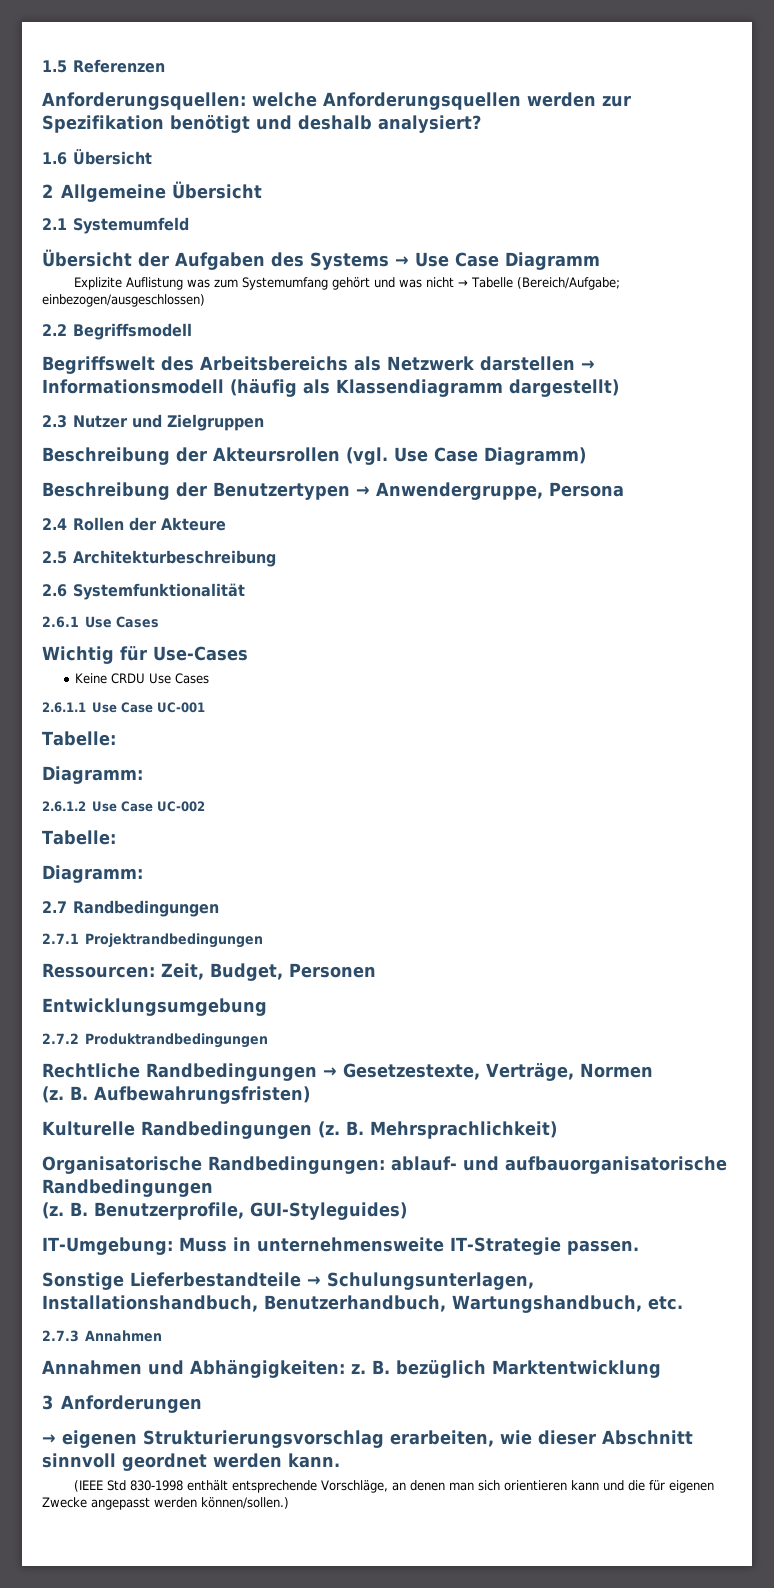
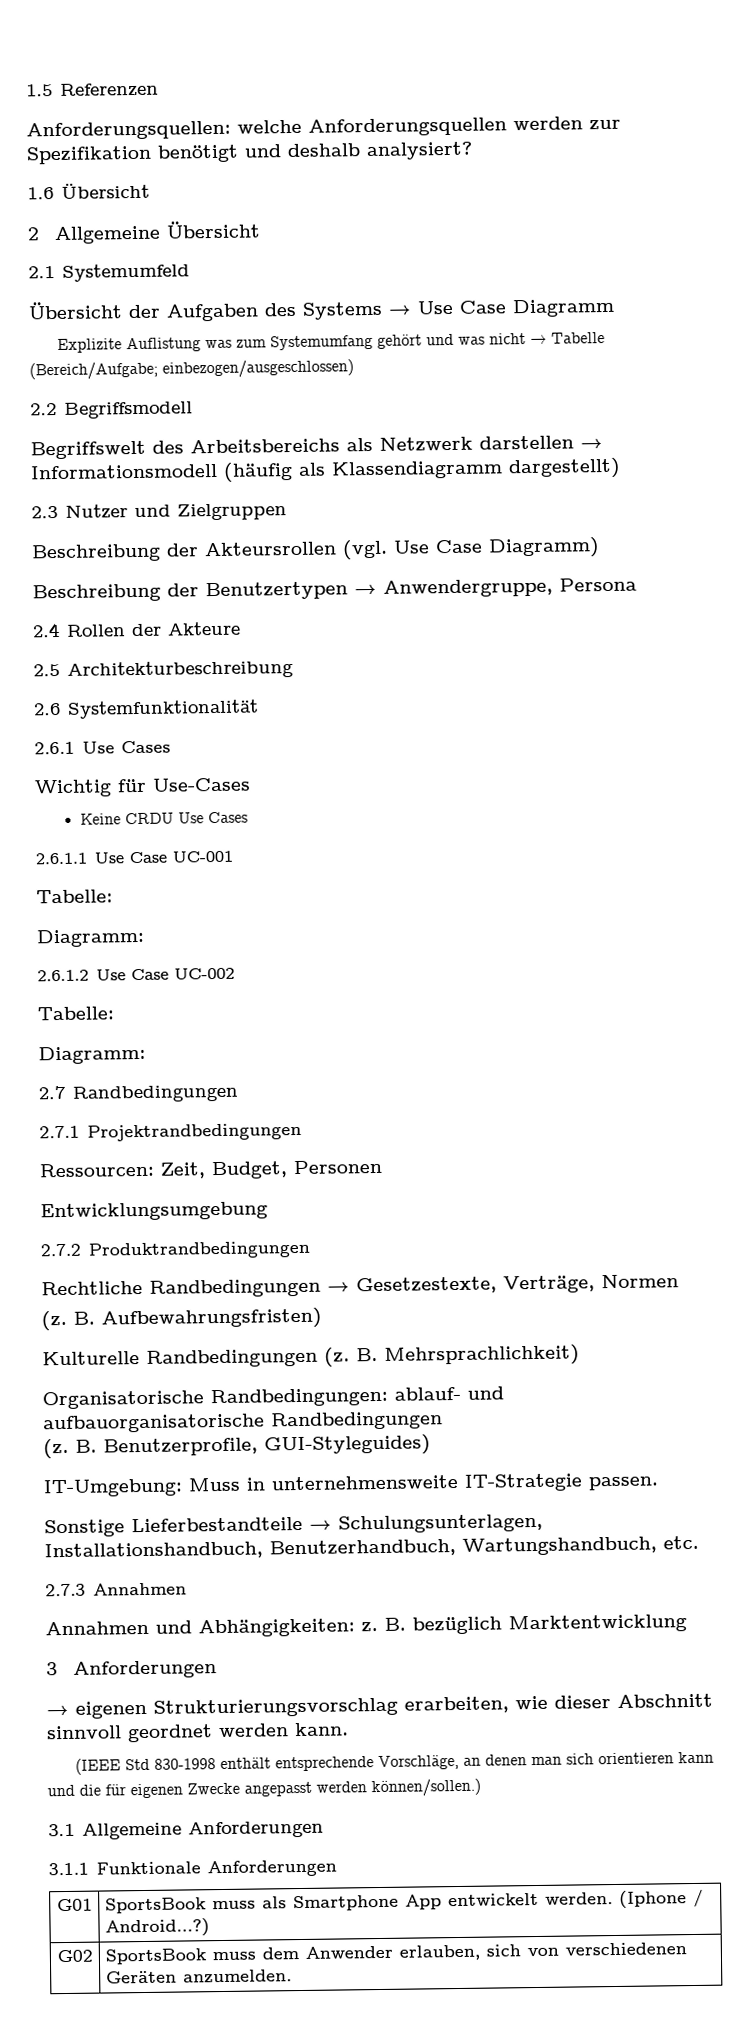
+ 3.1 Allgemeine Anforderungen
+ 3.1.1 Funktionale Anforderungen
+ G01 | SportsBook muss als Smartphone App entwickelt werden. (Iphone / Android…?)
+ G02 | SportsBook muss dem Anwender erlauben, sich von verschiedenen Geräten anzumelden.

